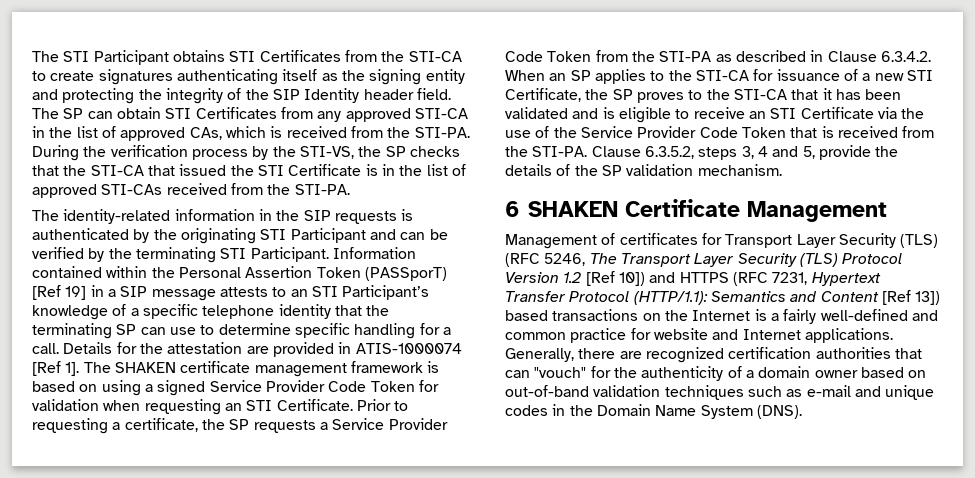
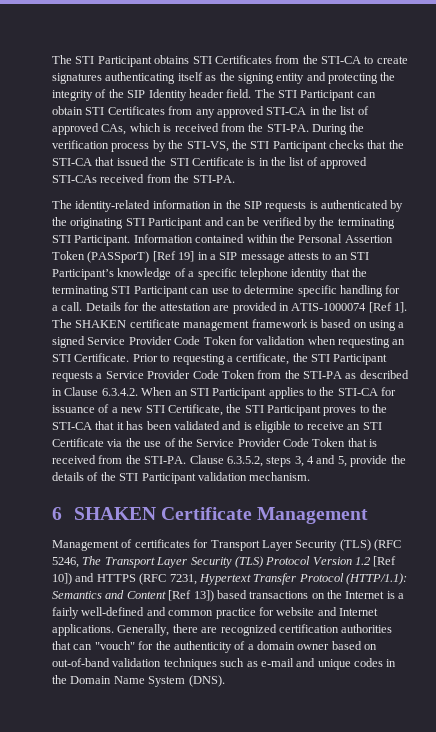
- The SP can obtain STI Certificates from any approved STI-CA in the list of approved CAs, which is received from the STI-PA.
+ The STI Participant can obtain STI Certificates from any approved STI-CA in the list of approved CAs, which is received from the STI-PA.
- During the verification process by the STI-VS, the SP checks that the STI-CA that issued the STI Certificate is in the list of approved STI-CAs received from the STI-PA.
+ During the verification process by the STI-VS, the STI Participant checks that the STI-CA that issued the STI Certificate is in the list of approved STI-CAs received from the STI-PA.
- Information contained within the Personal Assertion Token (PASSporT) [Ref 19] in a SIP message attests to an STI Participant’s knowledge of a specific telephone identity that the terminating SP can use to determine specific handling for a call.
+ Information contained within the Personal Assertion Token (PASSporT) [Ref 19] in a SIP message attests to an STI Participant’s knowledge of a specific telephone identity that the terminating STI Participant can use to determine specific handling for a call.
- Prior to requesting a certificate, the SP requests a Service Provider Code Token from the STI-PA as described in Clause 6.3.4.2. When an SP applies to the STI-CA for issuance of a new STI Certificate, the SP proves to the STI-CA that it has been validated and is eligible to receive an STI Certificate via the use of the Service Provider Code Token that is received from the STI-PA.
+ Prior to requesting a certificate, the STI Participant requests a Service Provider Code Token from the STI-PA as described in Clause 6.3.4.2. When an STI Participant applies to the STI-CA for issuance of a new STI Certificate, the STI Participant proves to the STI-CA that it has been validated and is eligible to receive an STI Certificate via the use of the Service Provider Code Token that is received from the STI-PA.
- Clause 6.3.5.2, steps 3, 4 and 5, provide the details of the SP validation mechanism.
+ Clause 6.3.5.2, steps 3, 4 and 5, provide the details of the STI Participant validation mechanism.

